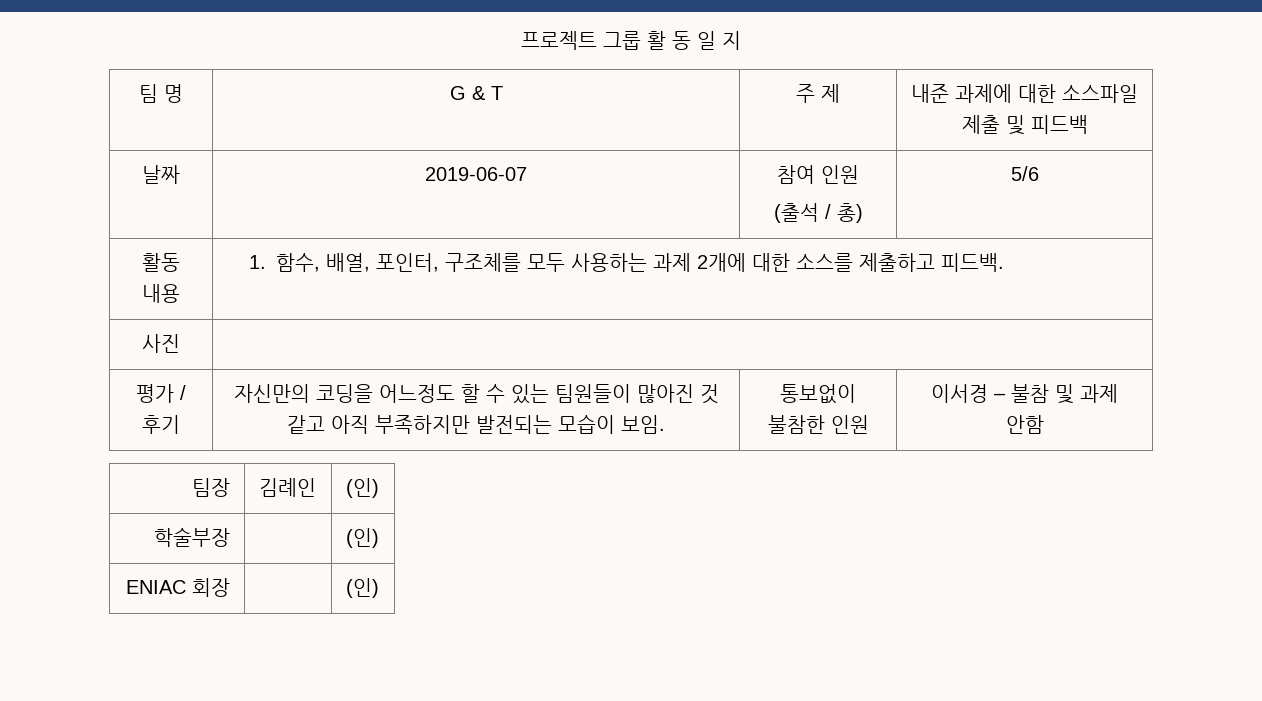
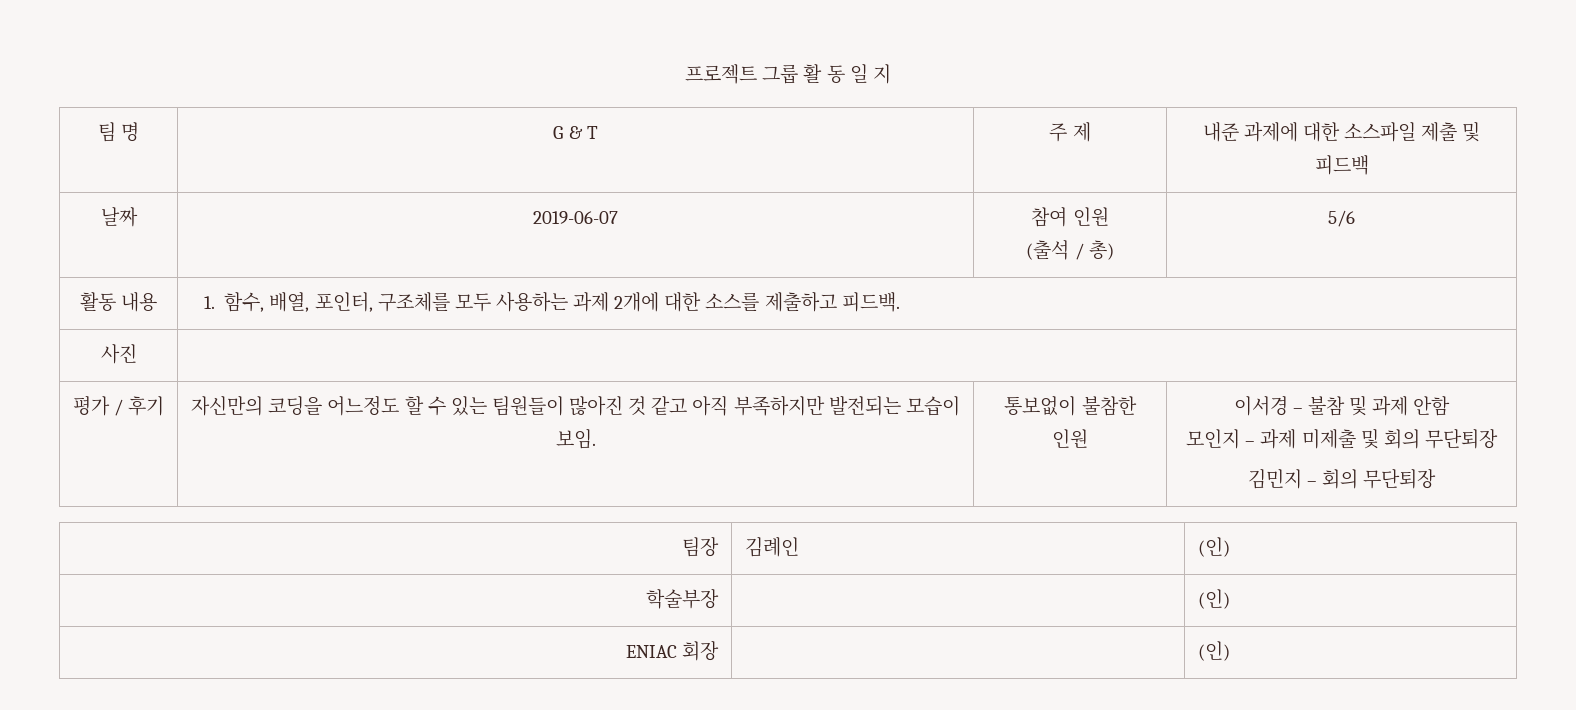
  평가 / 후기 | 자신만의 코딩을 어느정도 할 수 있는 팀원들이 많아진 것 같고 아직 부족하지만 발전되는 모습이 보임. | 통보없이 불참한 인원 | 이서경 – 불참 및 과제 안함
+ 모인지 – 과제 미제출 및 회의 무단퇴장
+ 김민지 – 회의 무단퇴장

